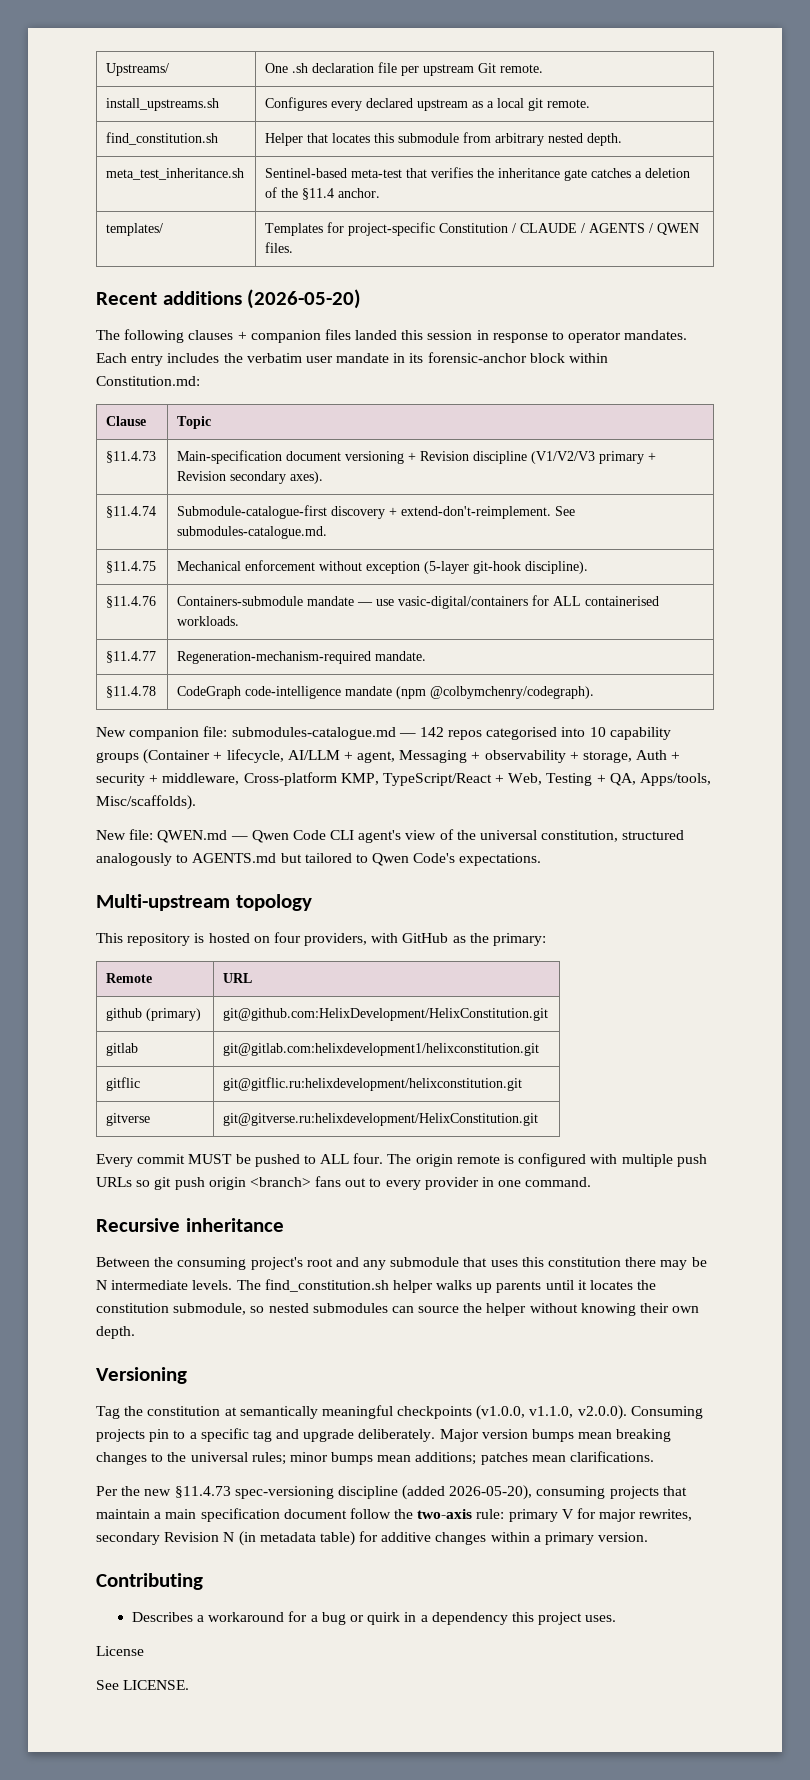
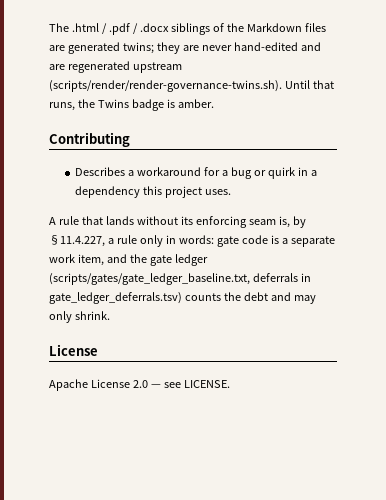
- Upstreams/ | One .sh declaration file per upstream Git remote.
- install_upstreams.sh | Configures every declared upstream as a local git remote.
- find_constitution.sh | Helper that locates this submodule from arbitrary nested depth.
- meta_test_inheritance.sh | Sentinel-based meta-test that verifies the inheritance gate catches a deletion of the §11.4 anchor.
- templates/ | Templates for project-specific Constitution / CLAUDE / AGENTS / QWEN files.
- Recent additions (2026-05-20)
- The following clauses + companion files landed this session in response to operator mandates. Each entry includes the verbatim user mandate in its forensic-anchor block within Constitution.md:
- Clause | Topic
- §11.4.73 | Main-specification document versioning + Revision discipline (V1/V2/V3 primary + Revision secondary axes).
- §11.4.74 | Submodule-catalogue-first discovery + extend-don't-reimplement. See submodules-catalogue.md.
- §11.4.75 | Mechanical enforcement without exception (5-layer git-hook discipline).
- §11.4.76 | Containers-submodule mandate — use vasic-digital/containers for ALL containerised workloads.
- §11.4.77 | Regeneration-mechanism-required mandate.
- §11.4.78 | CodeGraph code-intelligence mandate (npm @colbymchenry/codegraph).
- New companion file: submodules-catalogue.md — 142 repos categorised into 10 capability groups (Container + lifecycle, AI/LLM + agent, Messaging + observability + storage, Auth + security + middleware, Cross-platform KMP, TypeScript/React + Web, Testing + QA, Apps/tools, Misc/scaffolds).
- New file: QWEN.md — Qwen Code CLI agent's view of the universal constitution, structured analogously to AGENTS.md but tailored to Qwen Code's expectations.
- Multi-upstream topology
- This repository is hosted on four providers, with GitHub as the primary:
- Remote | URL
- github (primary) | git@github.com:HelixDevelopment/HelixConstitution.git
- gitlab | git@gitlab.com:helixdevelopment1/helixconstitution.git
- gitflic | git@gitflic.ru:helixdevelopment/helixconstitution.git
- gitverse | git@gitverse.ru:helixdevelopment/HelixConstitution.git
- Every commit MUST be pushed to ALL four. The origin remote is configured with multiple push URLs so git push origin <branch> fans out to every provider in one command.
- Recursive inheritance
- Between the consuming project's root and any submodule that uses this constitution there may be N intermediate levels. The find_constitution.sh helper walks up parents until it locates the constitution submodule, so nested submodules can source the helper without knowing their own depth.
- Versioning
- Tag the constitution at semantically meaningful checkpoints (v1.0.0, v1.1.0, v2.0.0). Consuming projects pin to a specific tag and upgrade deliberately. Major version bumps mean breaking changes to the universal rules; minor bumps mean additions; patches mean clarifications.
- Per the new §11.4.73 spec-versioning discipline (added 2026-05-20), consuming projects that maintain a main specification document follow the two-axis rule: primary V for major rewrites, secondary Revision N (in metadata table) for additive changes within a primary version.
+ The .html / .pdf / .docx siblings of the Markdown files are generated twins; they are never hand-edited and are regenerated upstream (scripts/render/render-governance-twins.sh). Until that runs, the Twins badge is amber.
+ A rule that lands without its enforcing seam is, by §11.4.227, a rule only in words: gate code is a separate work item, and the gate ledger (scripts/gates/gate_ledger_baseline.txt, deferrals in gate_ledger_deferrals.tsv) counts the debt and may only shrink.
  License
- See LICENSE.
+ Apache License 2.0 — see LICENSE.

